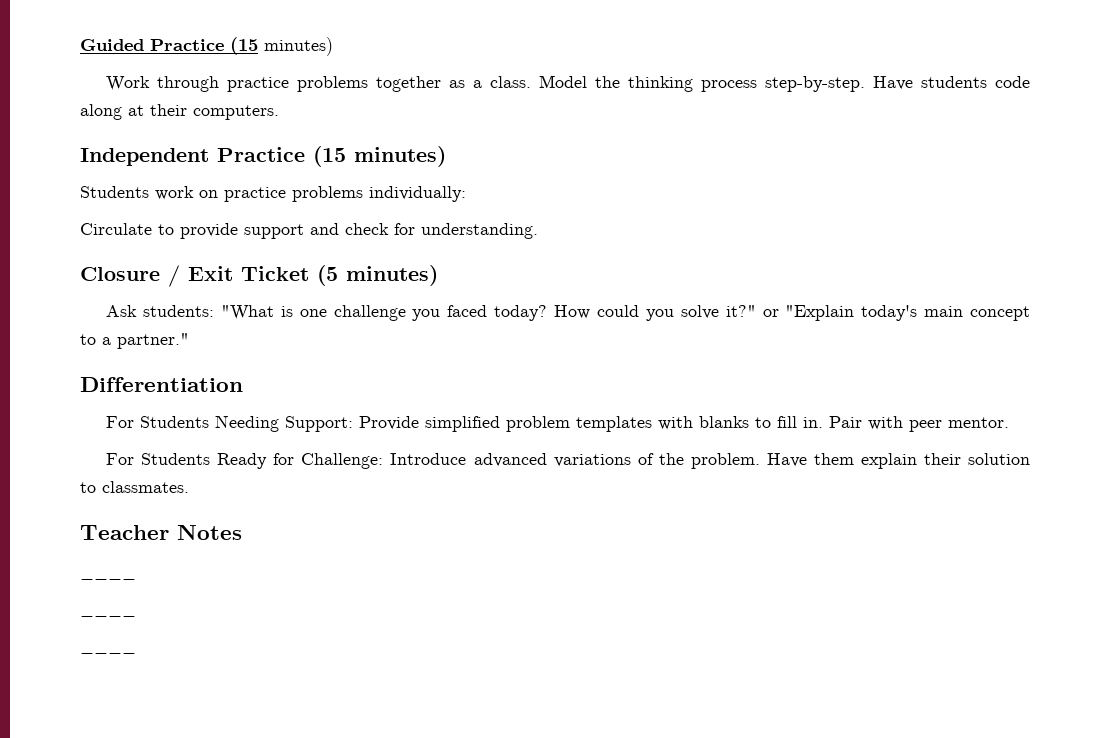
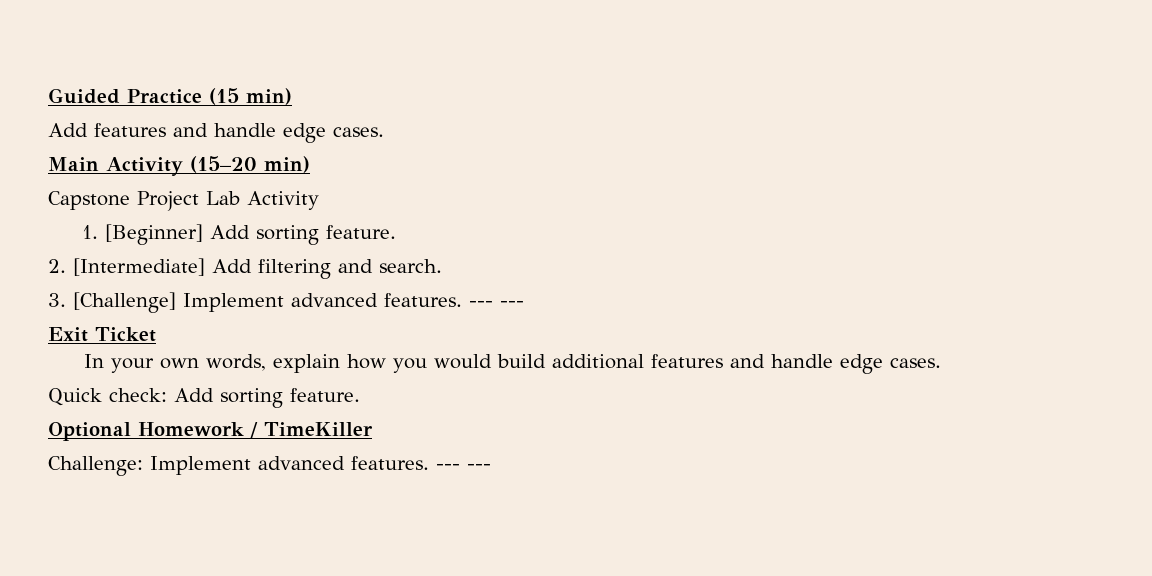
- Guided Practice (15 minutes)
- Work through practice problems together as a class. Model the thinking process step-by-step. Have students code along at their computers.
- Independent Practice (15 minutes)
- Students work on practice problems individually:
- Circulate to provide support and check for understanding.
- Closure / Exit Ticket (5 minutes)
- Ask students: "What is one challenge you faced today? How could you solve it?" or "Explain today's main concept to a partner."
- Differentiation
- For Students Needing Support: Provide simplified problem templates with blanks to fill in. Pair with peer mentor.
- For Students Ready for Challenge: Introduce advanced variations of the problem. Have them explain their solution to classmates.
- Teacher Notes
- ____
- ____
- ____
+ Guided Practice (15 min)
+ Add features and handle edge cases.
+ Main Activity (15–20 min)
+ Capstone Project Lab Activity
+ 1. [Beginner] Add sorting feature.
+ 2. [Intermediate] Add filtering and search.
+ 3. [Challenge] Implement advanced features. --- ---
+ Exit Ticket
+ In your own words, explain how you would build additional features and handle edge cases.
+ Quick check: Add sorting feature.
+ Optional Homework / TimeKiller
+ Challenge: Implement advanced features. --- ---

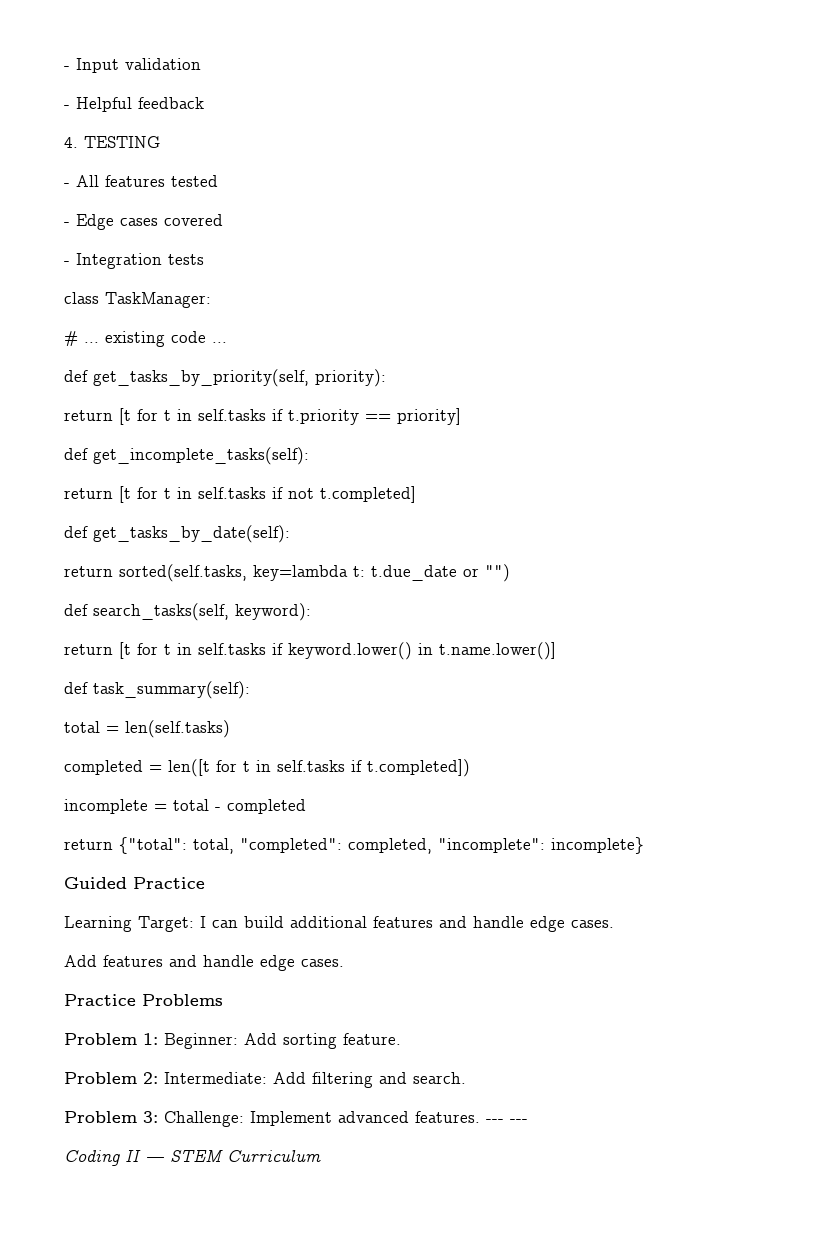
- Guided Practice (15 min)
+ - Input validation
+ - Helpful feedback
+ 4. TESTING
+ - All features tested
+ - Edge cases covered
+ - Integration tests
+ class TaskManager:
+ # ... existing code ...
+ def get_tasks_by_priority(self, priority):
+ return [t for t in self.tasks if t.priority == priority]
+ def get_incomplete_tasks(self):
+ return [t for t in self.tasks if not t.completed]
+ def get_tasks_by_date(self):
+ return sorted(self.tasks, key=lambda t: t.due_date or "")
+ def search_tasks(self, keyword):
+ return [t for t in self.tasks if keyword.lower() in t.name.lower()]
+ def task_summary(self):
+ total = len(self.tasks)
+ completed = len([t for t in self.tasks if t.completed])
+ incomplete = total - completed
+ return {"total": total, "completed": completed, "incomplete": incomplete}
+ Guided Practice
+ Learning Target: I can build additional features and handle edge cases.
- Main Activity (15–20 min)
- Capstone Project Lab Activity
- 1. [Beginner] Add sorting feature.
- 2. [Intermediate] Add filtering and search.
+ Practice Problems
+ Problem 1: Beginner: Add sorting feature.
+ Problem 2: Intermediate: Add filtering and search.
- 3. [Challenge] Implement advanced features.
+ Problem 3: Challenge: Implement advanced features.
- Exit Ticket
- In your own words, explain how you would build additional features and handle edge cases.
- Quick check: Add sorting feature.
- Optional Homework / TimeKiller
- Challenge: Implement advanced features. --- ---
+ Coding II — STEM Curriculum

